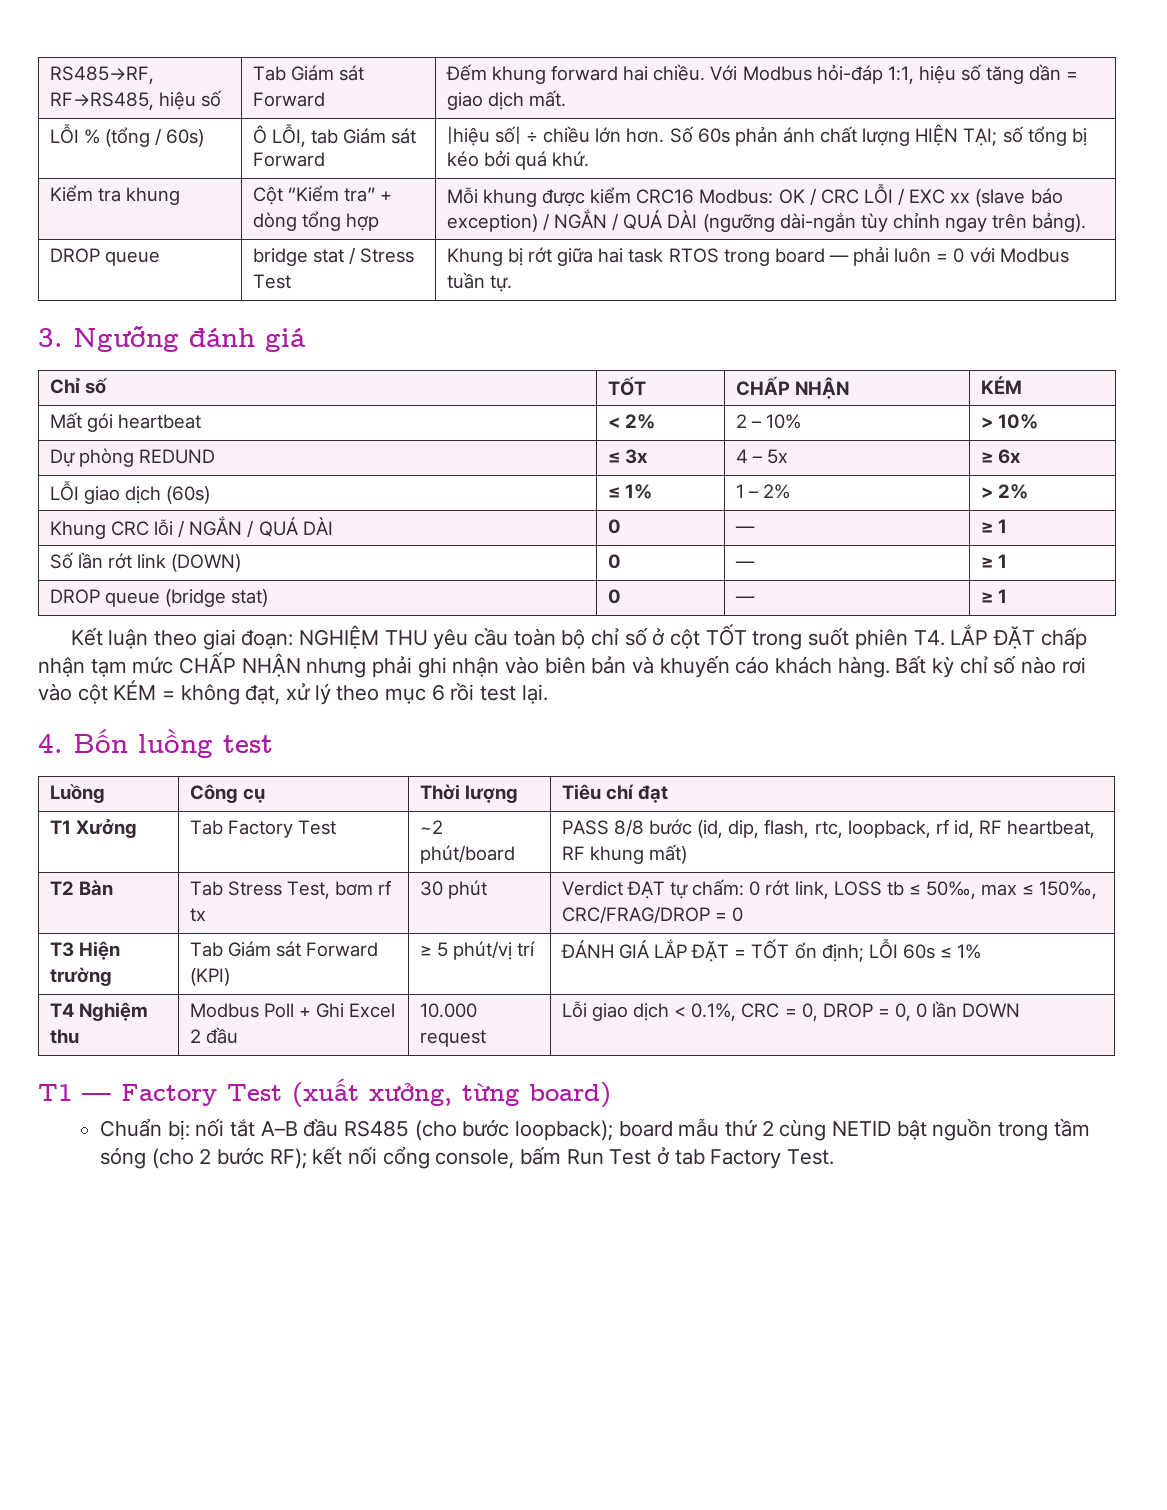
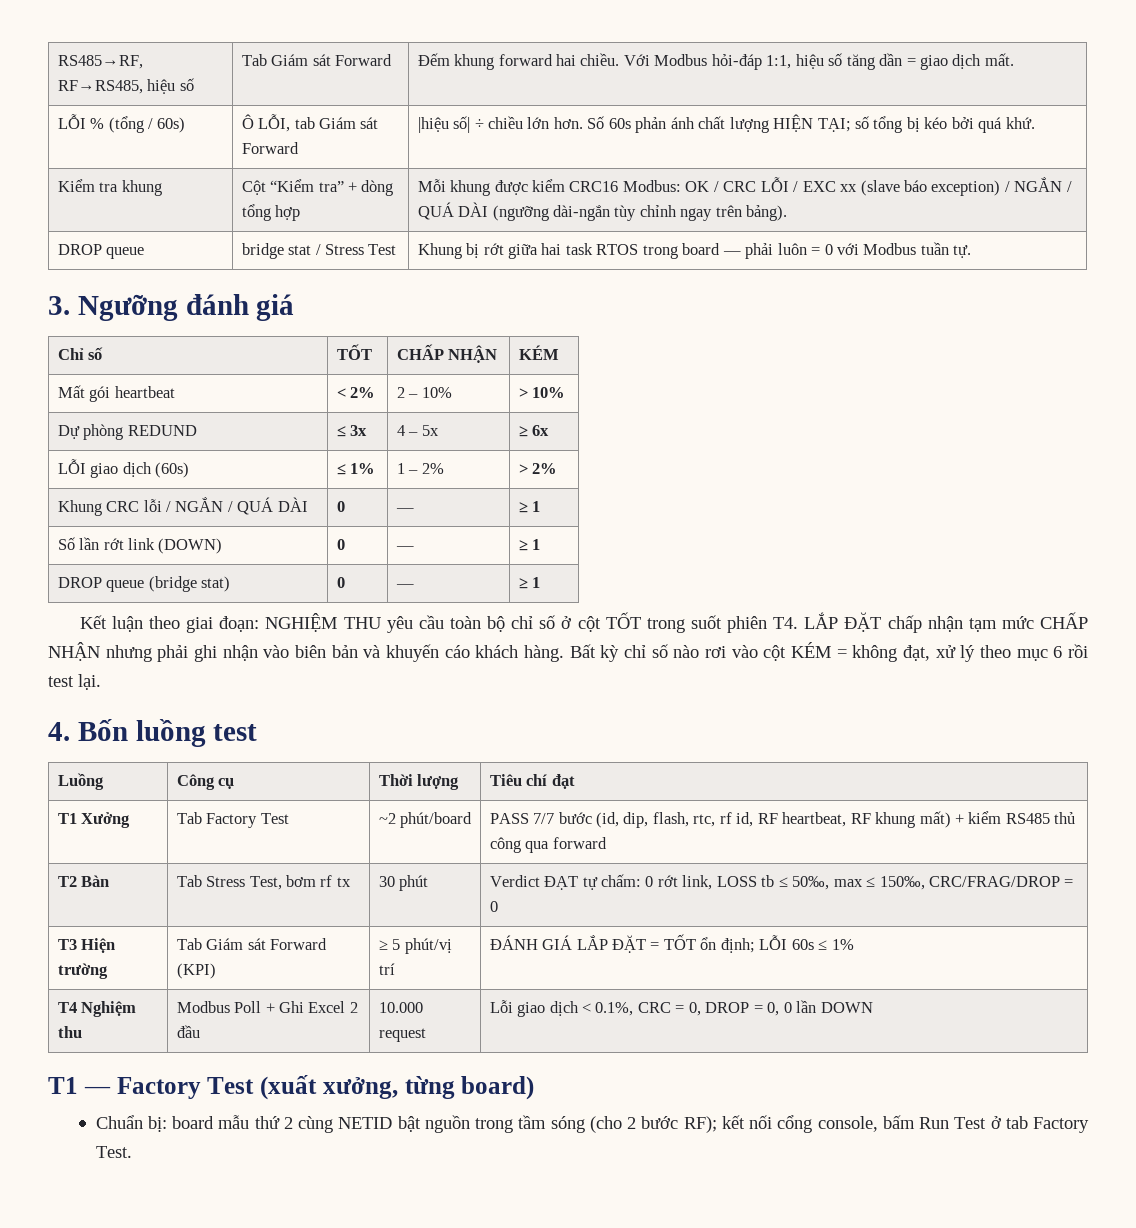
- T1 Xưởng | Tab Factory Test | ~2 phút/board | PASS 8/8 bước (id, dip, flash, rtc, loopback, rf id, RF heartbeat, RF khung mất)
+ T1 Xưởng | Tab Factory Test | ~2 phút/board | PASS 7/7 bước (id, dip, flash, rtc, rf id, RF heartbeat, RF khung mất) + kiểm RS485 thủ công qua forward
- Chuẩn bị: nối tắt A–B đầu RS485 (cho bước loopback); board mẫu thứ 2 cùng NETID bật nguồn trong tầm sóng (cho 2 bước RF); kết nối cổng console, bấm Run Test ở tab Factory Test.
+ Chuẩn bị: board mẫu thứ 2 cùng NETID bật nguồn trong tầm sóng (cho 2 bước RF); kết nối cổng console, bấm Run Test ở tab Factory Test.

